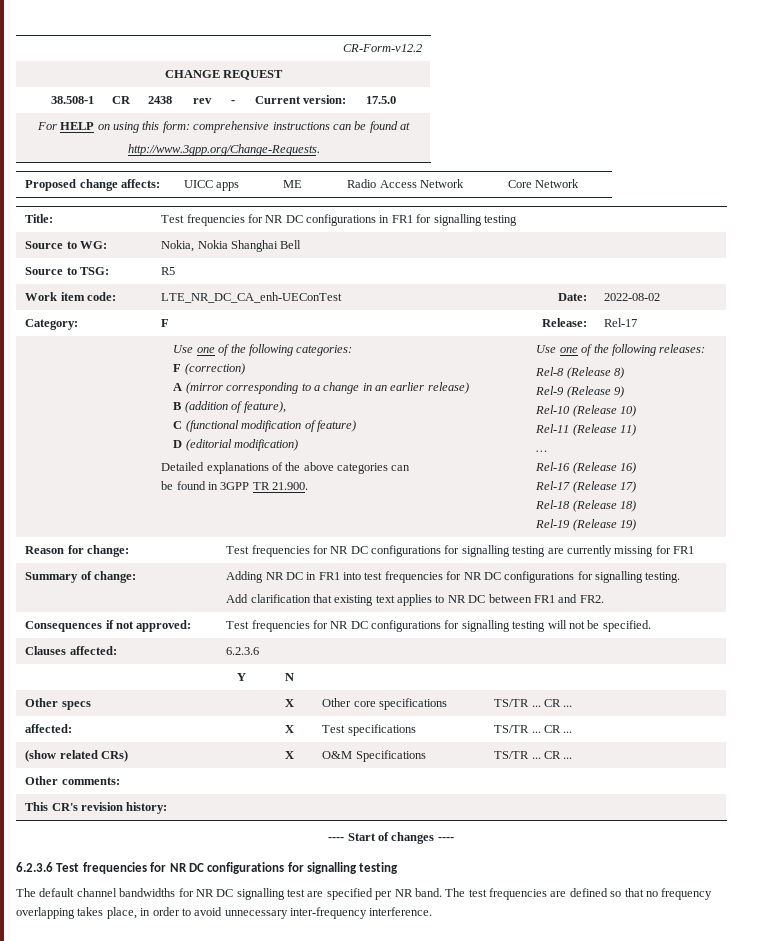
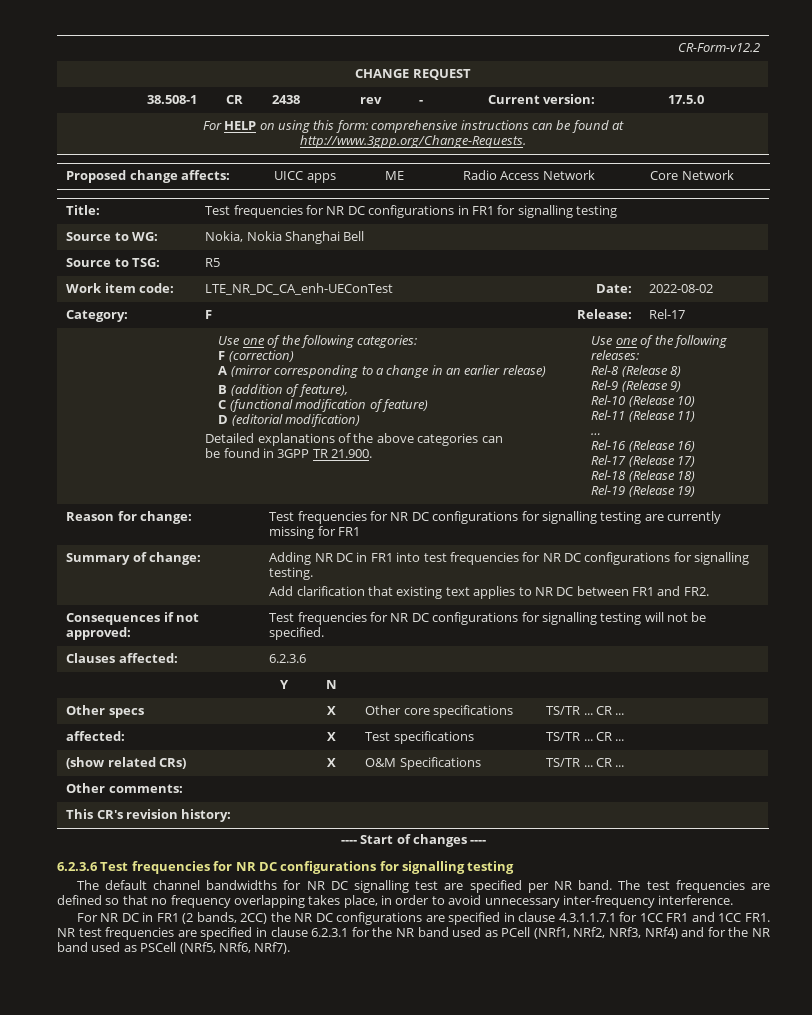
+ For NR DC in FR1 (2 bands, 2CC) the NR DC configurations are specified in clause 4.3.1.1.7.1 for 1CC FR1 and 1CC FR1. NR test frequencies are specified in clause 6.2.3.1 for the NR band used as PCell (NRf1, NRf2, NRf3, NRf4) and for the NR band used as PSCell (NRf5, NRf6, NRf7).

